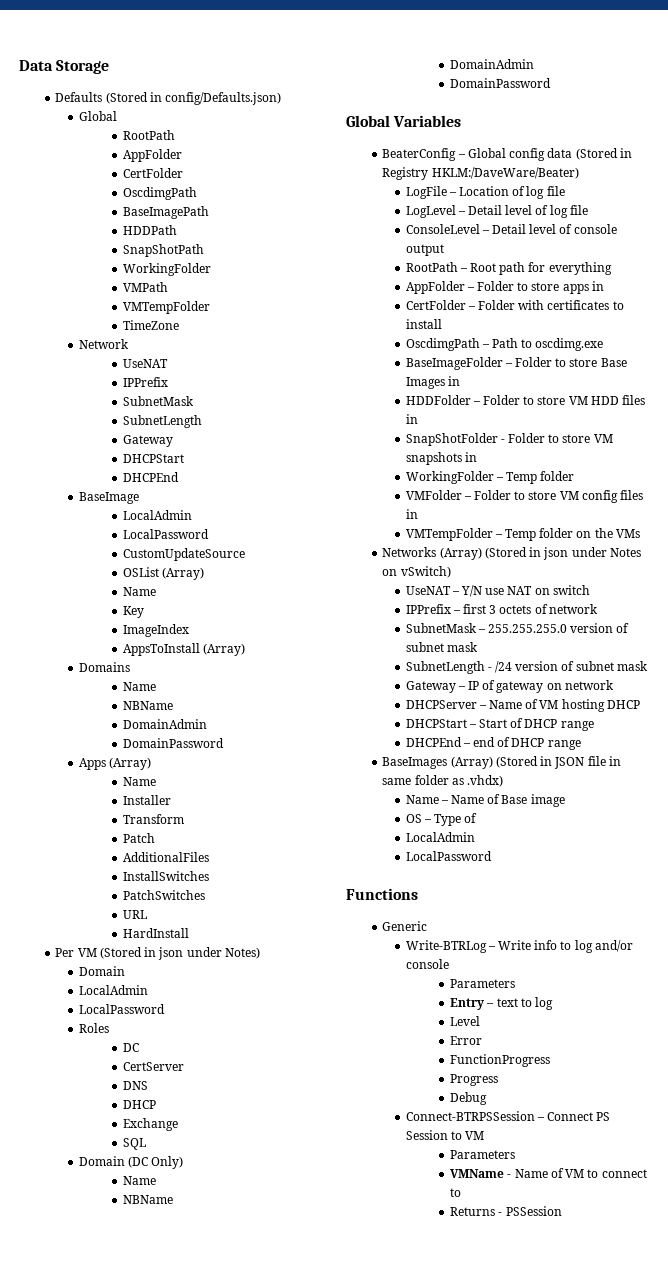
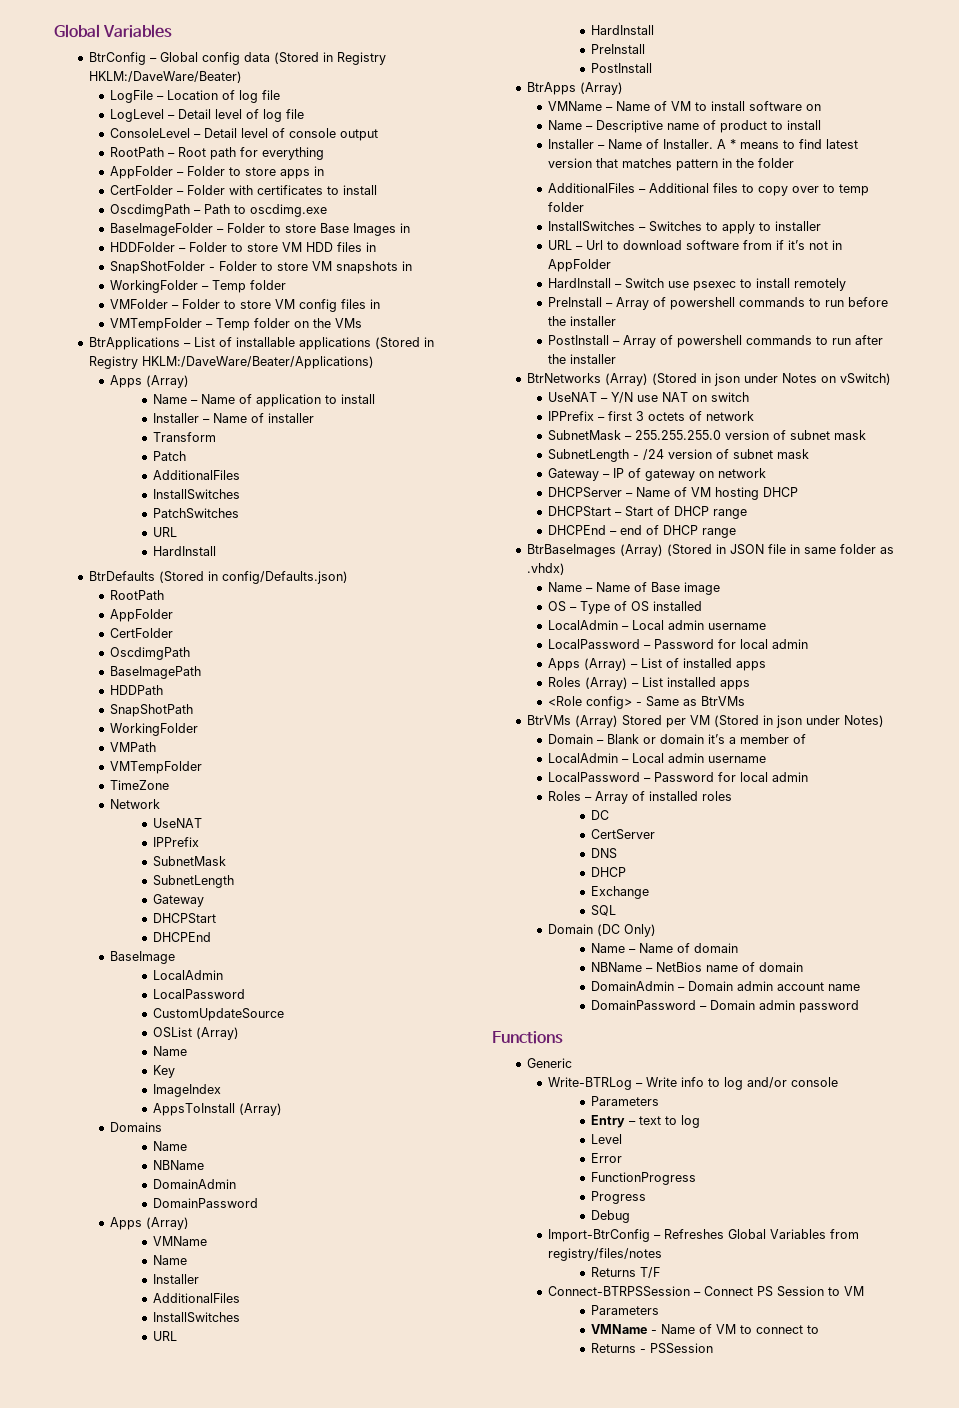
- Data Storage
- Defaults (Stored in config/Defaults.json)
- Global
- RootPath
- AppFolder
- CertFolder
- OscdimgPath
- BaseImagePath
- HDDPath
- SnapShotPath
- WorkingFolder
- VMPath
- VMTempFolder
- TimeZone
- Network
- UseNAT
- IPPrefix
- SubnetMask
- SubnetLength
- Gateway
- DHCPStart
- DHCPEnd
- BaseImage
- LocalAdmin
- LocalPassword
- CustomUpdateSource
- OSList (Array)
- Name
- Key
- ImageIndex
- AppsToInstall (Array)
- Domains
- Name
- NBName
- DomainAdmin
- DomainPassword
- Apps (Array)
- Name
- Installer
- Transform
- Patch
- AdditionalFiles
- InstallSwitches
- PatchSwitches
- URL
- HardInstall
- Per VM (Stored in json under Notes)
- Domain
- LocalAdmin
- LocalPassword
- Roles
- DC
- CertServer
- DNS
- DHCP
- Exchange
- SQL
- Domain (DC Only)
- Name
- NBName
- DomainAdmin
- DomainPassword
- BeaterConfig – Global config data (Stored in Registry HKLM:/DaveWare/Beater)
+ BtrConfig – Global config data (Stored in Registry HKLM:/DaveWare/Beater)
- Networks (Array) (Stored in json under Notes on vSwitch)
+ BtrApplications – List of installable applications (Stored in Registry HKLM:/DaveWare/Beater/Applications)
+ Apps (Array)
+ Name – Name of application to install
+ Installer – Name of installer
+ Transform
+ Patch
+ AdditionalFiles
+ InstallSwitches
+ PatchSwitches
+ URL
+ HardInstall
+ BtrDefaults (Stored in config/Defaults.json)
+ RootPath
+ AppFolder
+ CertFolder
+ OscdimgPath
+ BaseImagePath
+ HDDPath
+ SnapShotPath
+ WorkingFolder
+ VMPath
+ VMTempFolder
+ TimeZone
+ Network
+ UseNAT
+ IPPrefix
+ SubnetMask
+ SubnetLength
+ Gateway
+ DHCPStart
+ DHCPEnd
+ BaseImage
+ LocalAdmin
+ LocalPassword
+ CustomUpdateSource
+ OSList (Array)
+ Name
+ Key
+ ImageIndex
+ AppsToInstall (Array)
+ Domains
+ Name
+ NBName
+ DomainAdmin
+ DomainPassword
+ Apps (Array)
+ VMName
+ Name
+ Installer
+ AdditionalFiles
+ InstallSwitches
+ URL
+ HardInstall
+ PreInstall
+ PostInstall
+ BtrApps (Array)
+ VMName – Name of VM to install software on
+ Name – Descriptive name of product to install
+ Installer – Name of Installer. A * means to find latest version that matches pattern in the folder
+ AdditionalFiles – Additional files to copy over to temp folder
+ InstallSwitches – Switches to apply to installer
+ URL – Url to download software from if it’s not in AppFolder
+ HardInstall – Switch use psexec to install remotely
+ PreInstall – Array of powershell commands to run before the installer
+ PostInstall – Array of powershell commands to run after the installer
+ BtrNetworks (Array) (Stored in json under Notes on vSwitch)
- BaseImages (Array) (Stored in JSON file in same folder as .vhdx)
+ BtrBaseImages (Array) (Stored in JSON file in same folder as .vhdx)
- OS – Type of
- LocalAdmin
- LocalPassword
+ OS – Type of OS installed
+ LocalAdmin – Local admin username
+ LocalPassword – Password for local admin
+ Apps (Array) – List of installed apps
+ Roles (Array) – List installed apps
+ <Role config> - Same as BtrVMs
+ BtrVMs (Array) Stored per VM (Stored in json under Notes)
+ Domain – Blank or domain it’s a member of
+ LocalAdmin – Local admin username
+ LocalPassword – Password for local admin
+ Roles – Array of installed roles
+ DC
+ CertServer
+ DNS
+ DHCP
+ Exchange
+ SQL
+ Domain (DC Only)
+ Name – Name of domain
+ NBName – NetBios name of domain
+ DomainAdmin – Domain admin account name
+ DomainPassword – Domain admin password
+ Import-BtrConfig – Refreshes Global Variables from registry/files/notes
+ Returns T/F

